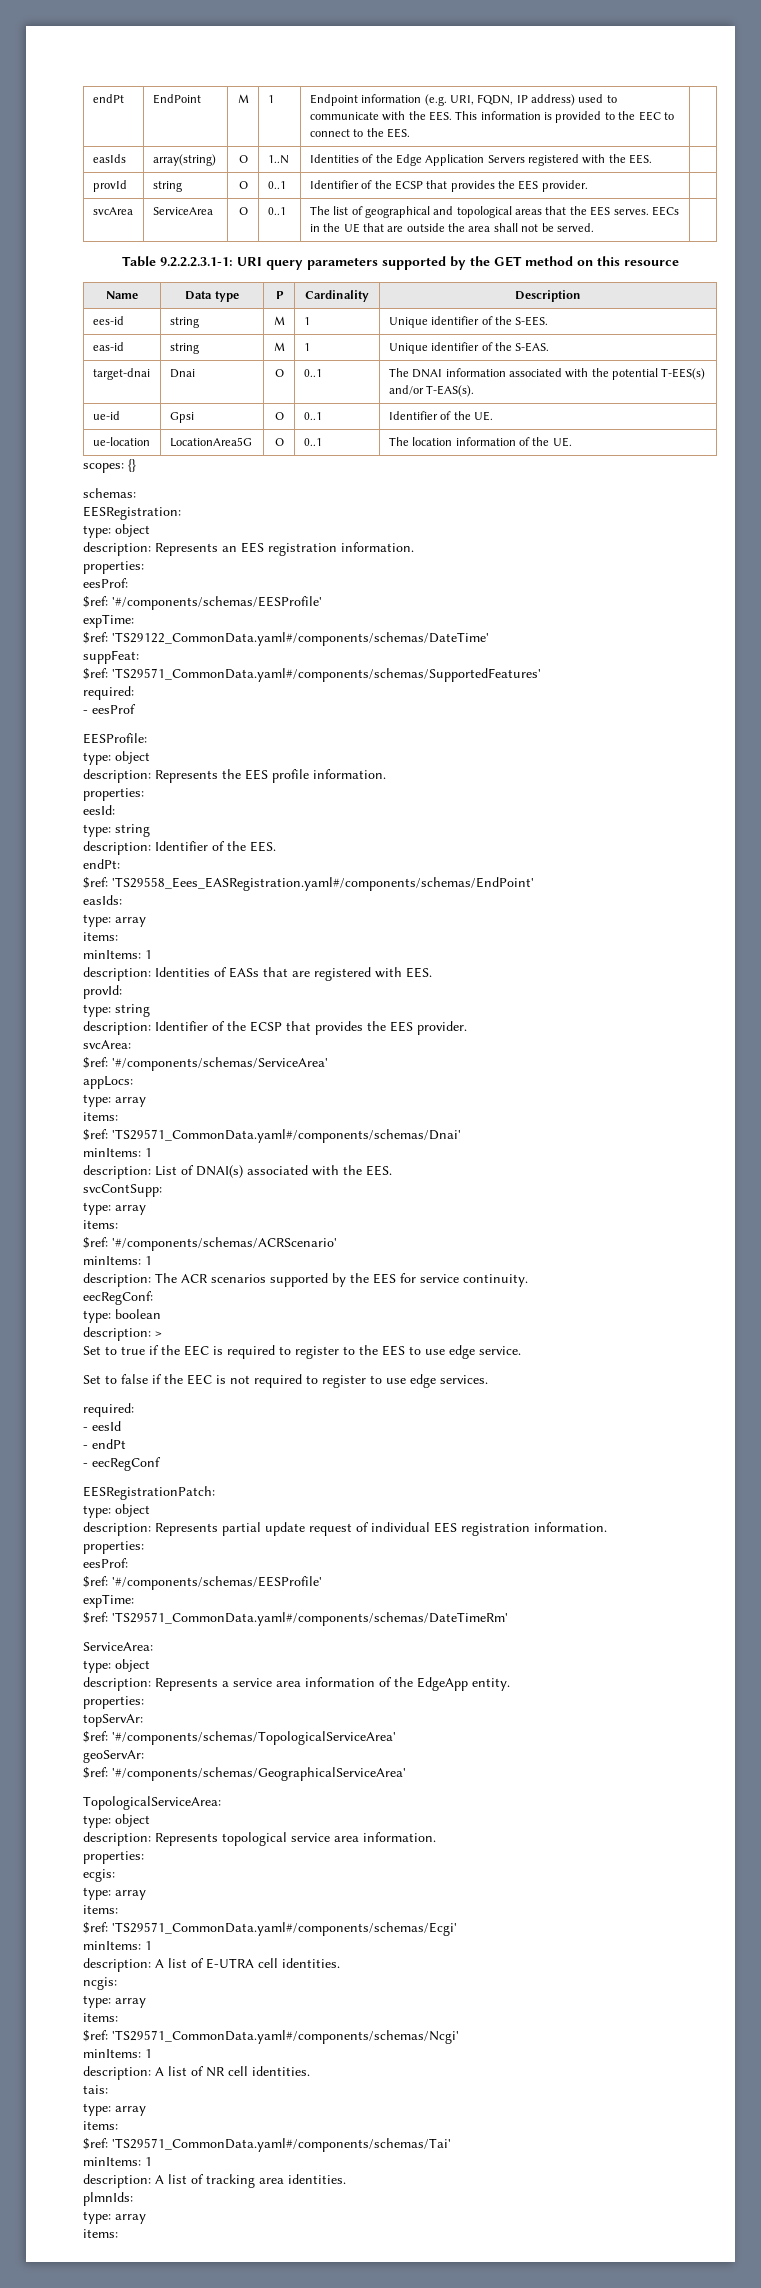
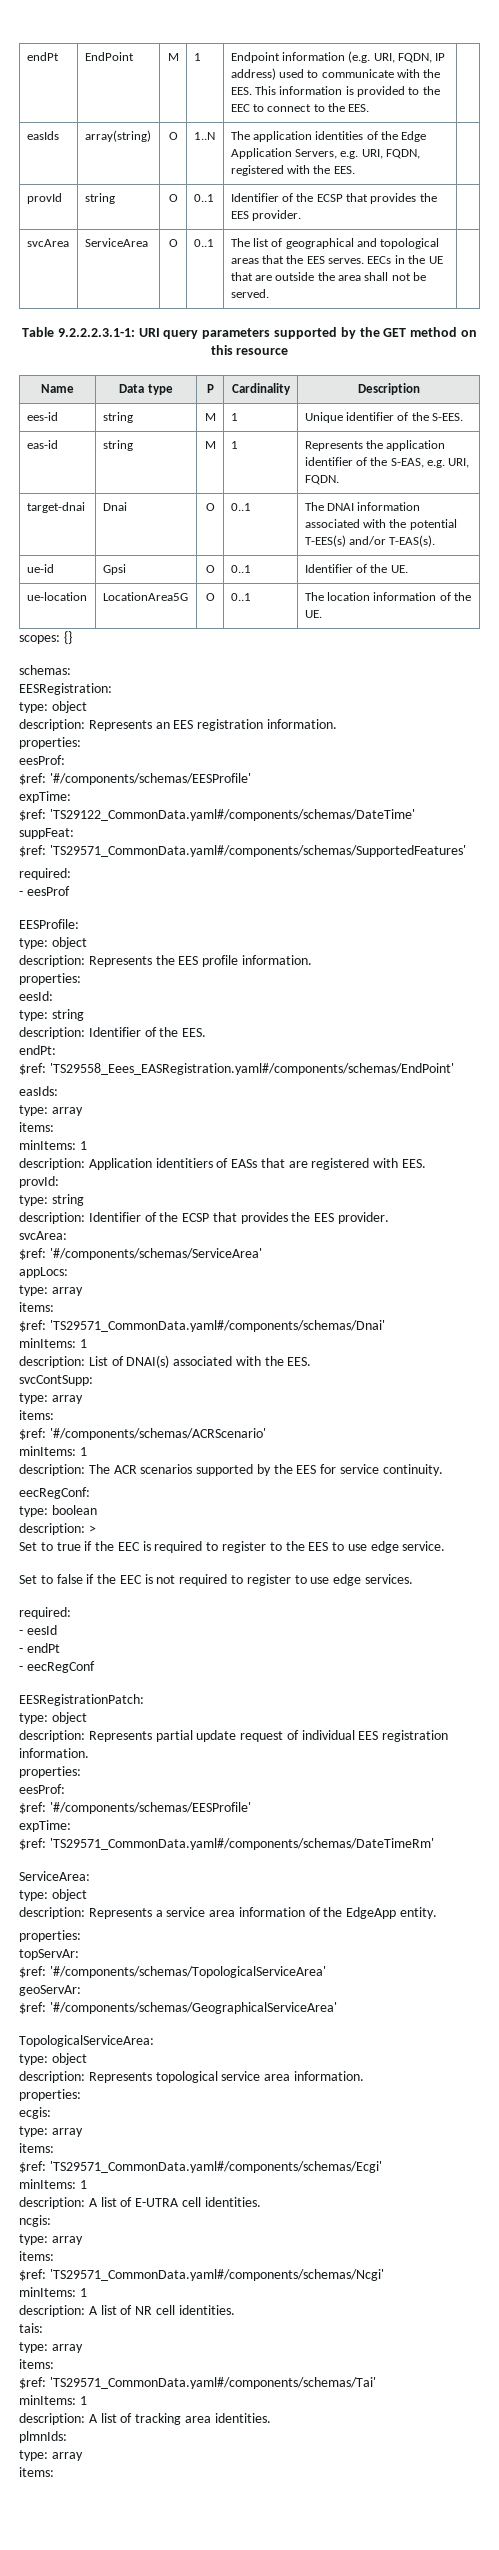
- easIds | array(string) | O | 1..N | Identities of the Edge Application Servers registered with the EES. |
+ easIds | array(string) | O | 1..N | The application identities of the Edge Application Servers, e.g. URI, FQDN, registered with the EES. |
- eas-id | string | M | 1 | Unique identifier of the S-EAS.
+ eas-id | string | M | 1 | Represents the application identifier of the S-EAS, e.g. URI, FQDN.
- description: Identities of EASs that are registered with EES.
+ description: Application identitiers of EASs that are registered with EES.

